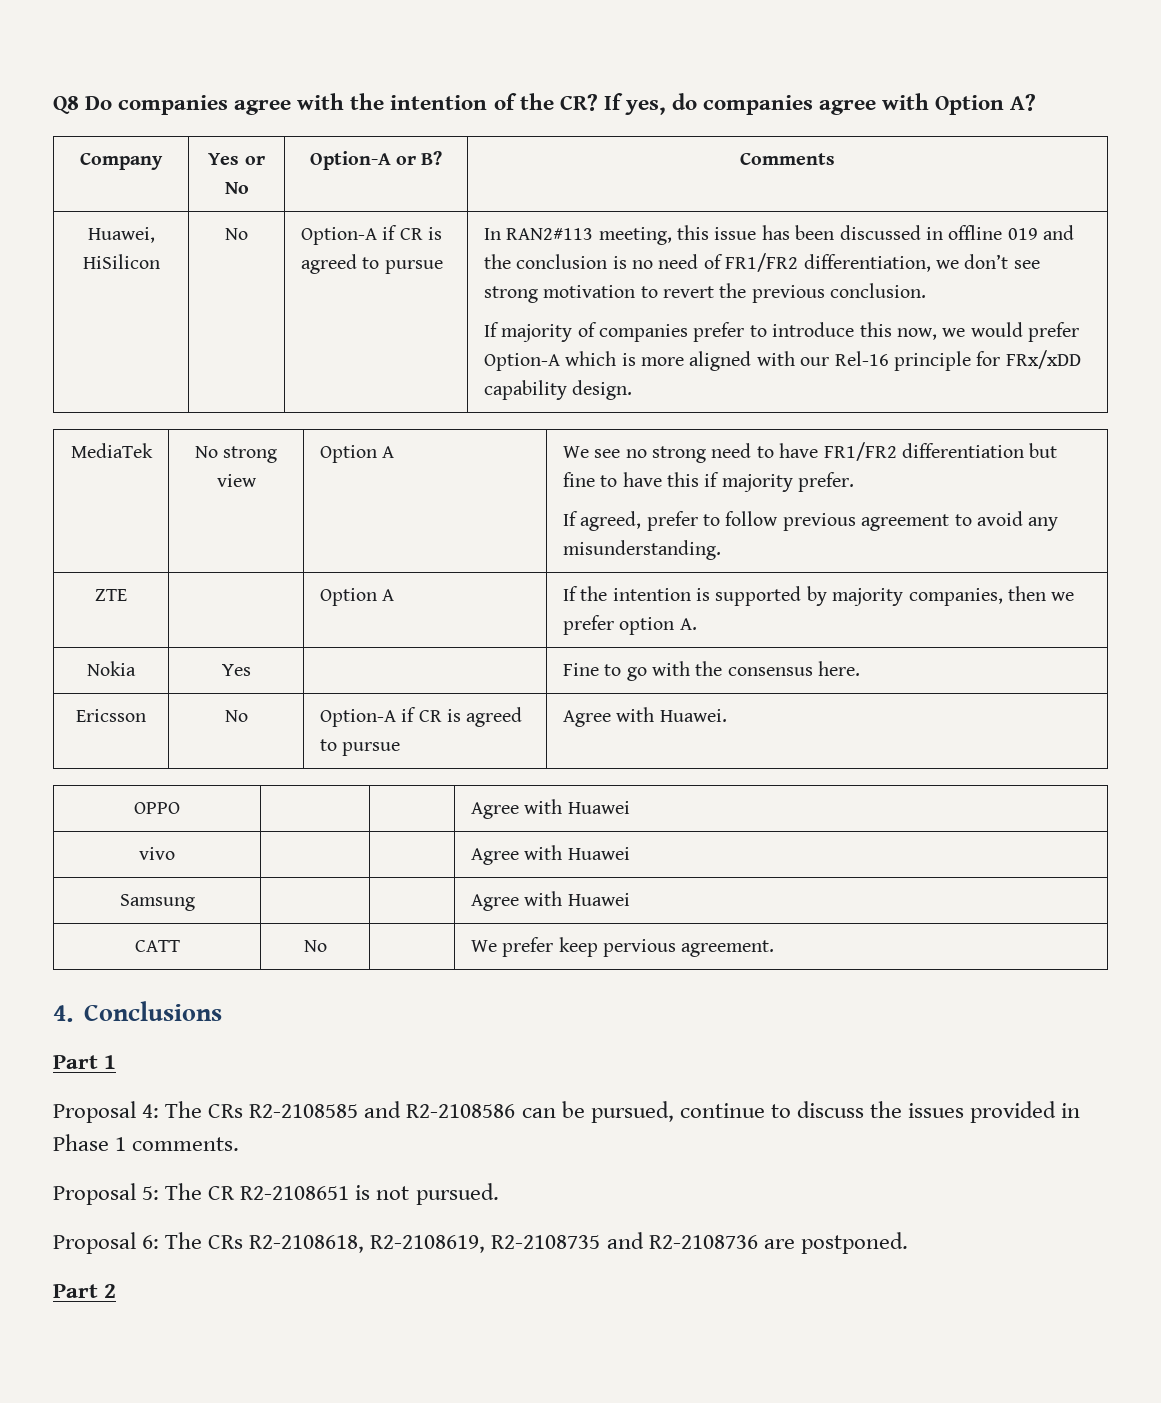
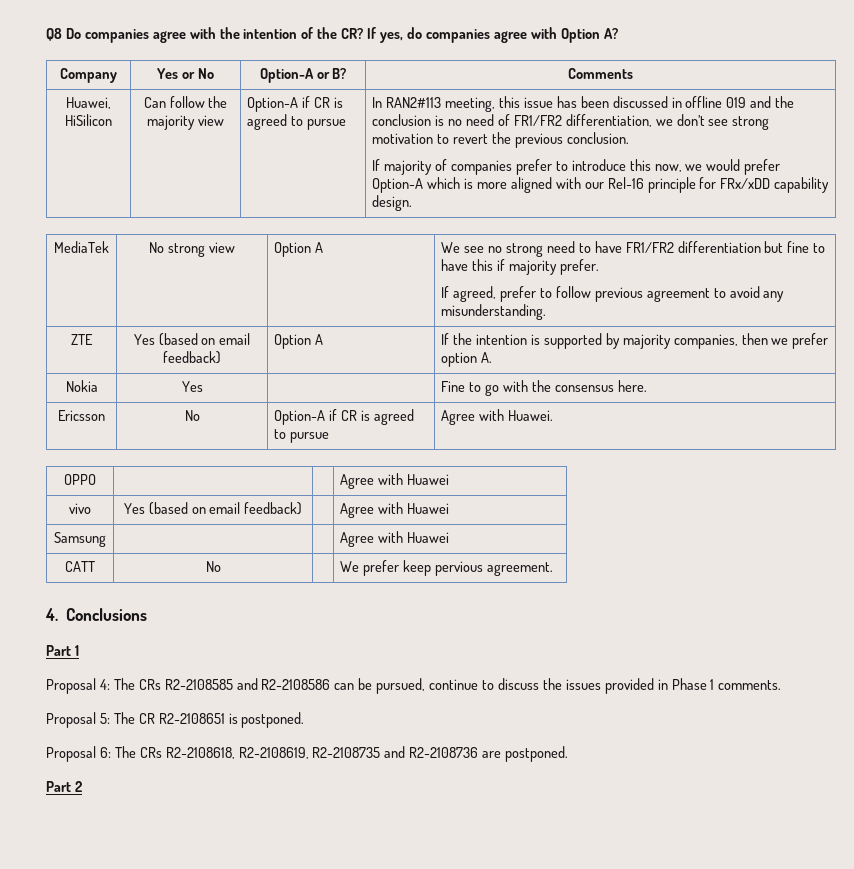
- Huawei, HiSilicon | No
+ Huawei, HiSilicon | Can follow the majority view
- ZTE | | Option A | If the intention is supported by majority companies, then we prefer option A.
+ ZTE | Yes (based on email feedback) | Option A | If the intention is supported by majority companies, then we prefer option A.
- vivo | | | Agree with Huawei
+ vivo | Yes (based on email feedback) | | Agree with Huawei
- Proposal 5: The CR R2-2108651 is not pursued.
+ Proposal 5: The CR R2-2108651 is postponed.

